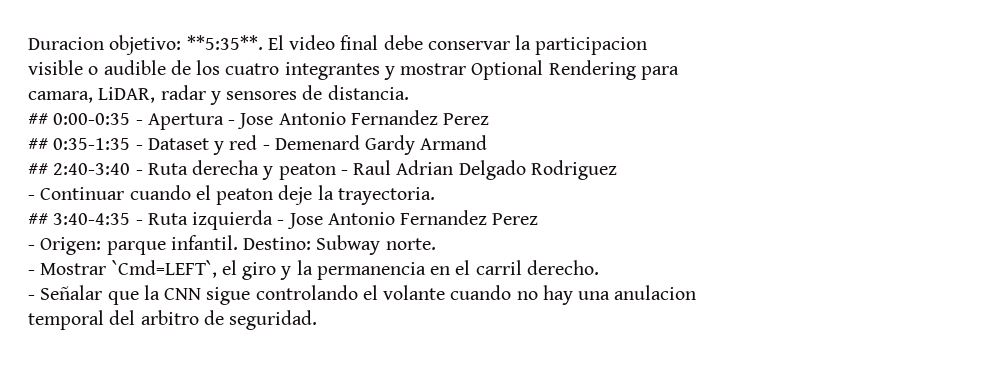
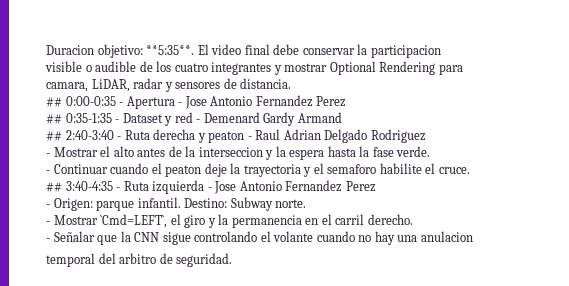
+ - Mostrar el alto antes de la interseccion y la espera hasta la fase verde.
- - Continuar cuando el peaton deje la trayectoria.
+ - Continuar cuando el peaton deje la trayectoria y el semaforo habilite el cruce.

